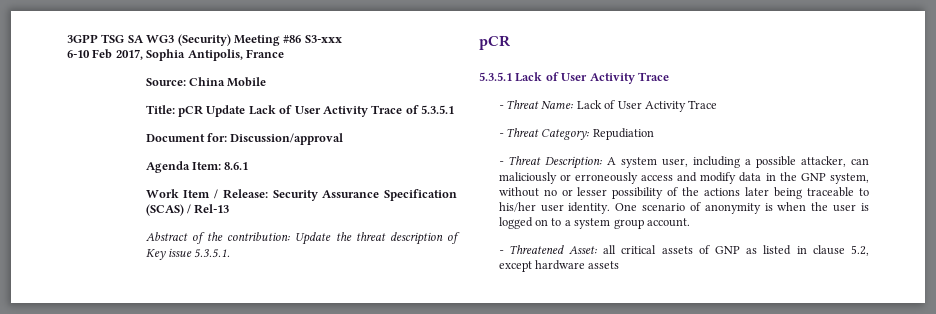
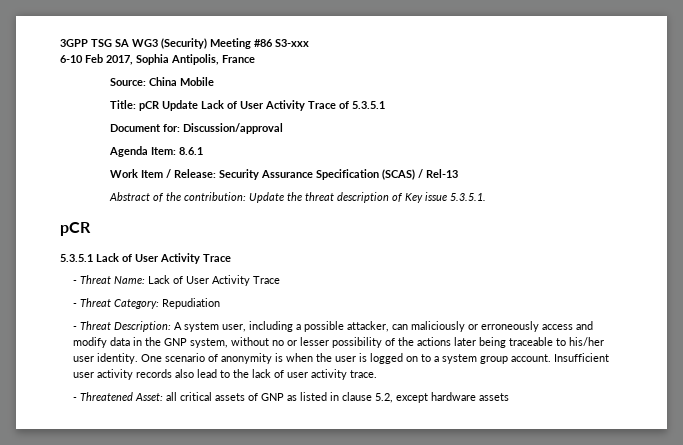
+ Insufficient user activity records also lead to the lack of user activity trace.

